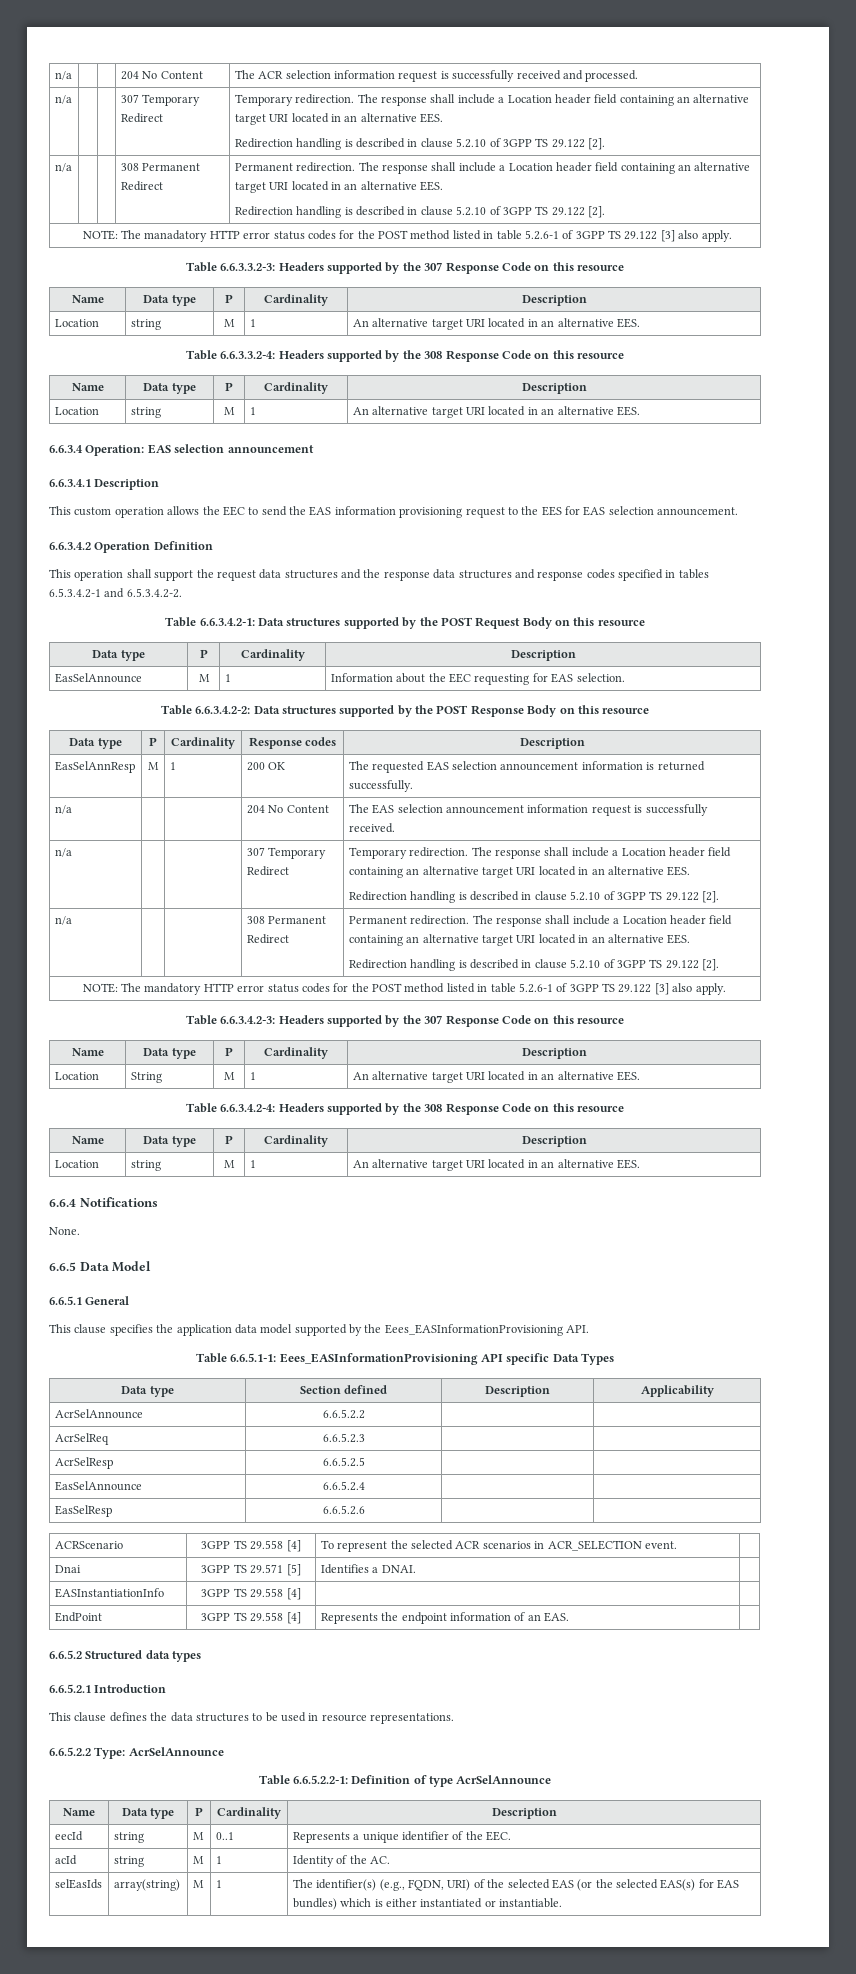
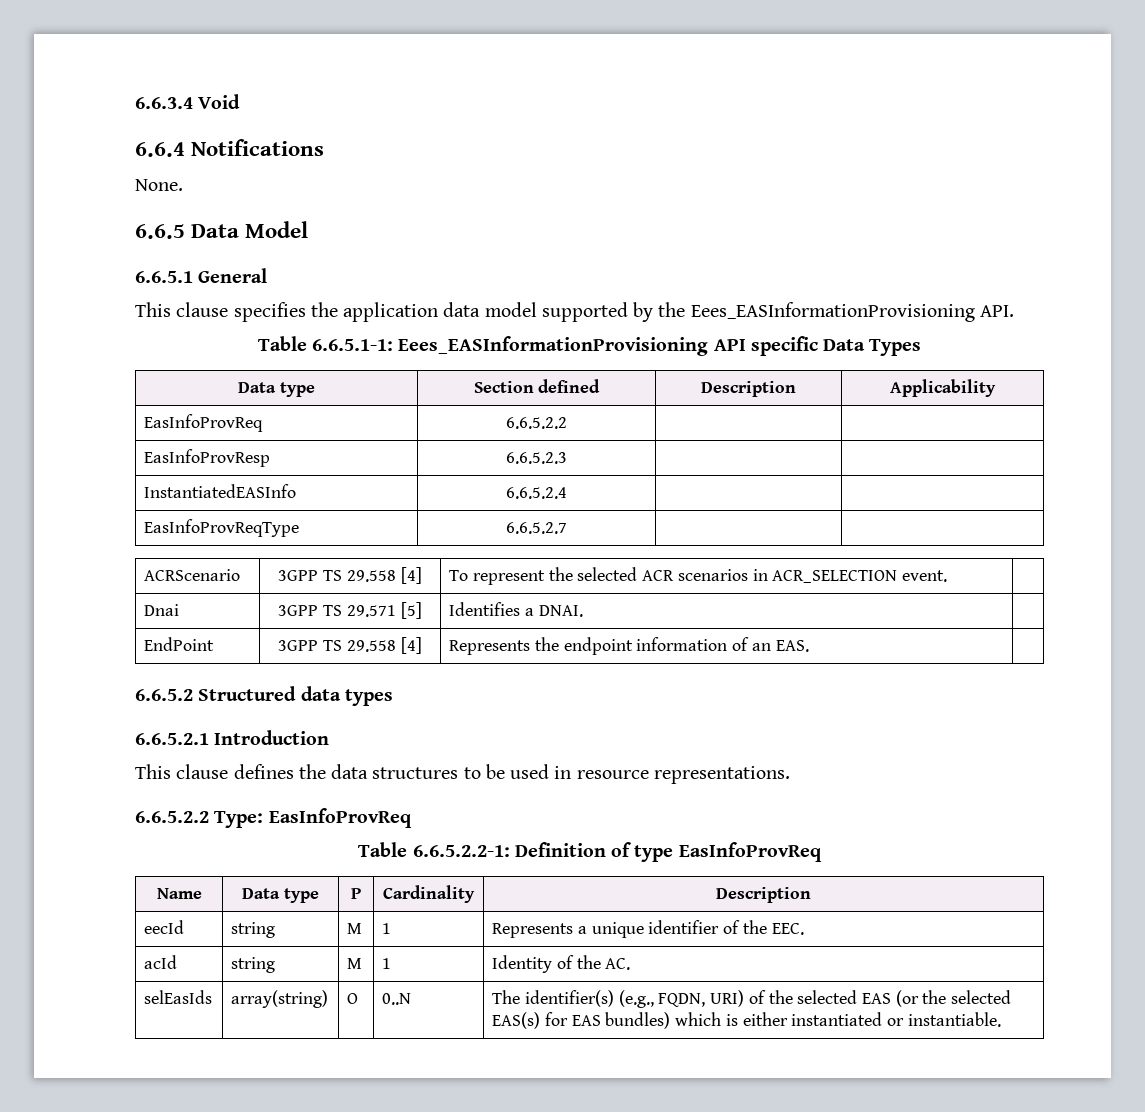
- n/a | | | 204 No Content | The ACR selection information request is successfully received and processed.
- n/a | | | 307 Temporary Redirect | Temporary redirection. The response shall include a Location header field containing an alternative target URI located in an alternative EES.
- Redirection handling is described in clause 5.2.10 of 3GPP TS 29.122 [2].
- n/a | | | 308 Permanent Redirect | Permanent redirection. The response shall include a Location header field containing an alternative target URI located in an alternative EES.
- Redirection handling is described in clause 5.2.10 of 3GPP TS 29.122 [2].
- NOTE: The manadatory HTTP error status codes for the POST method listed in table 5.2.6-1 of 3GPP TS 29.122 [3] also apply.
- Table 6.6.3.3.2-3: Headers supported by the 307 Response Code on this resource
- Name | Data type | P | Cardinality | Description
- Location | string | M | 1 | An alternative target URI located in an alternative EES.
- Table 6.6.3.3.2-4: Headers supported by the 308 Response Code on this resource
- Name | Data type | P | Cardinality | Description
- Location | string | M | 1 | An alternative target URI located in an alternative EES.
- 6.6.3.4 Operation: EAS selection announcement
- 6.6.3.4.1 Description
- This custom operation allows the EEC to send the EAS information provisioning request to the EES for EAS selection announcement.
- 6.6.3.4.2 Operation Definition
- This operation shall support the request data structures and the response data structures and response codes specified in tables 6.5.3.4.2-1 and 6.5.3.4.2-2.
- Table 6.6.3.4.2-1: Data structures supported by the POST Request Body on this resource
- Data type | P | Cardinality | Description
- EasSelAnnounce | M | 1 | Information about the EEC requesting for EAS selection.
- Table 6.6.3.4.2-2: Data structures supported by the POST Response Body on this resource
- Data type | P | Cardinality | Response codes | Description
- EasSelAnnResp | M | 1 | 200 OK | The requested EAS selection announcement information is returned successfully.
- n/a | | | 204 No Content | The EAS selection announcement information request is successfully received.
- n/a | | | 307 Temporary Redirect | Temporary redirection. The response shall include a Location header field containing an alternative target URI located in an alternative EES.
- Redirection handling is described in clause 5.2.10 of 3GPP TS 29.122 [2].
- n/a | | | 308 Permanent Redirect | Permanent redirection. The response shall include a Location header field containing an alternative target URI located in an alternative EES.
- Redirection handling is described in clause 5.2.10 of 3GPP TS 29.122 [2].
- NOTE: The mandatory HTTP error status codes for the POST method listed in table 5.2.6-1 of 3GPP TS 29.122 [3] also apply.
- Table 6.6.3.4.2-3: Headers supported by the 307 Response Code on this resource
- Name | Data type | P | Cardinality | Description
- Location | String | M | 1 | An alternative target URI located in an alternative EES.
- Table 6.6.3.4.2-4: Headers supported by the 308 Response Code on this resource
- Name | Data type | P | Cardinality | Description
- Location | string | M | 1 | An alternative target URI located in an alternative EES.
+ 6.6.3.4 Void
- AcrSelAnnounce | 6.6.5.2.2 | |
+ EasInfoProvReq | 6.6.5.2.2 | |
- AcrSelReq | 6.6.5.2.3 | |
+ EasInfoProvResp | 6.6.5.2.3 | |
- AcrSelResp | 6.6.5.2.5 | |
- EasSelAnnounce | 6.6.5.2.4 | |
+ InstantiatedEASInfo | 6.6.5.2.4 | |
- EasSelResp | 6.6.5.2.6 | |
+ EasInfoProvReqType | 6.6.5.2.7 | |
- EASInstantiationInfo | 3GPP TS 29.558 [4] | |
- 6.6.5.2.2 Type: AcrSelAnnounce
+ 6.6.5.2.2 Type: EasInfoProvReq
- Table 6.6.5.2.2-1: Definition of type AcrSelAnnounce
+ Table 6.6.5.2.2-1: Definition of type EasInfoProvReq
- eecId | string | M | 0..1 | Represents a unique identifier of the EEC.
+ eecId | string | M | 1 | Represents a unique identifier of the EEC.
- selEasIds | array(string) | M | 1 | The identifier(s) (e.g., FQDN, URI) of the selected EAS (or the selected EAS(s) for EAS bundles) which is either instantiated or instantiable.
+ selEasIds | array(string) | O | 0..N | The identifier(s) (e.g., FQDN, URI) of the selected EAS (or the selected EAS(s) for EAS bundles) which is either instantiated or instantiable.

